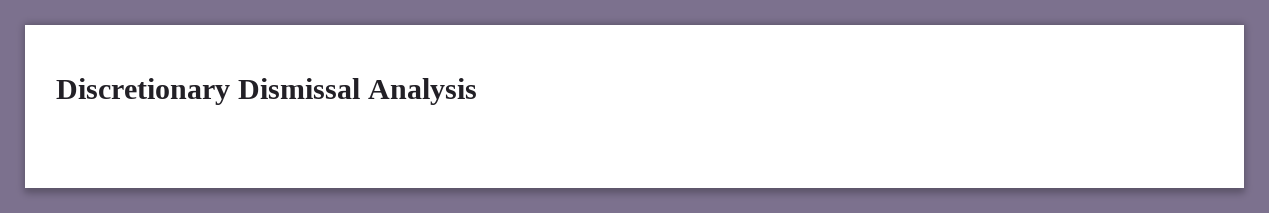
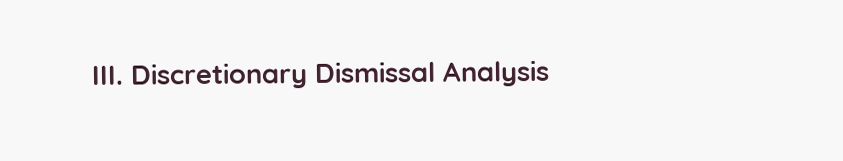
- Discretionary Dismissal Analysis
+ III. Discretionary Dismissal Analysis

